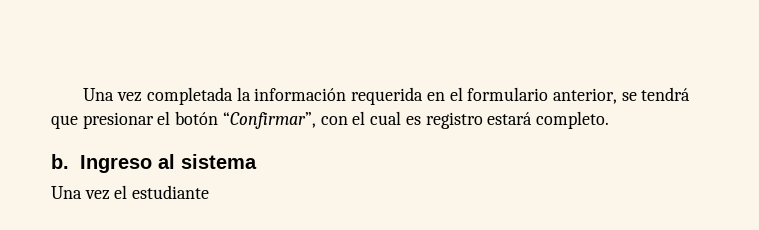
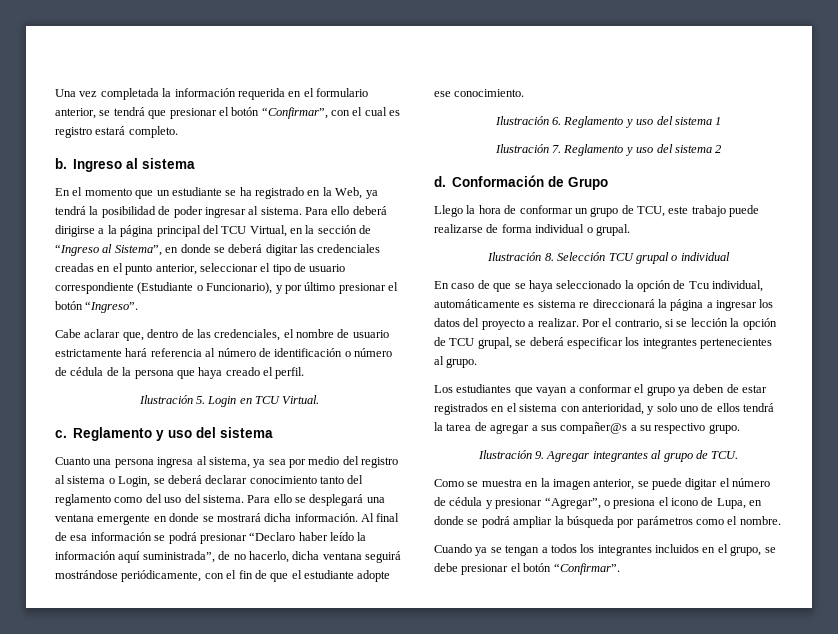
- Una vez el estudiante
+ En el momento que un estudiante se ha registrado en la Web, ya tendrá la posibilidad de poder ingresar al sistema. Para ello deberá dirigirse a la página principal del TCU Virtual, en la sección de “Ingreso al Sistema”, en donde se deberá digitar las credenciales creadas en el punto anterior, seleccionar el tipo de usuario correspondiente (Estudiante o Funcionario), y por último presionar el botón “Ingreso”.
+ Cabe aclarar que, dentro de las credenciales, el nombre de usuario estrictamente hará referencia al número de identificación o número de cédula de la persona que haya creado el perfil.
+ Ilustración 5. Login en TCU Virtual.
+ c. Reglamento y uso del sistema
+ Cuanto una persona ingresa al sistema, ya sea por medio del registro al sistema o Login, se deberá declarar conocimiento tanto del reglamento como del uso del sistema. Para ello se desplegará una ventana emergente en donde se mostrará dicha información. Al final de esa información se podrá presionar “Declaro haber leído la información aquí suministrada”, de no hacerlo, dicha ventana seguirá mostrándose periódicamente, con el fin de que el estudiante adopte ese conocimiento.
+ Ilustración 6. Reglamento y uso del sistema 1
+ Ilustración 7. Reglamento y uso del sistema 2
+ d. Conformación de Grupo
+ Llego la hora de conformar un grupo de TCU, este trabajo puede realizarse de forma individual o grupal.
+ Ilustración 8. Selección TCU grupal o individual
+ En caso de que se haya seleccionado la opción de Tcu individual, automáticamente es sistema re direccionará la página a ingresar los datos del proyecto a realizar. Por el contrario, si se lección la opción de TCU grupal, se deberá especificar los integrantes pertenecientes al grupo.
+ Los estudiantes que vayan a conformar el grupo ya deben de estar registrados en el sistema con anterioridad, y solo uno de ellos tendrá la tarea de agregar a sus compañer@s a su respectivo grupo.
+ Ilustración 9. Agregar integrantes al grupo de TCU.
+ Como se muestra en la imagen anterior, se puede digitar el número de cédula y presionar “Agregar”, o presiona el icono de Lupa, en donde se podrá ampliar la búsqueda por parámetros como el nombre.
+ Cuando ya se tengan a todos los integrantes incluidos en el grupo, se debe presionar el botón “Confirmar”.

